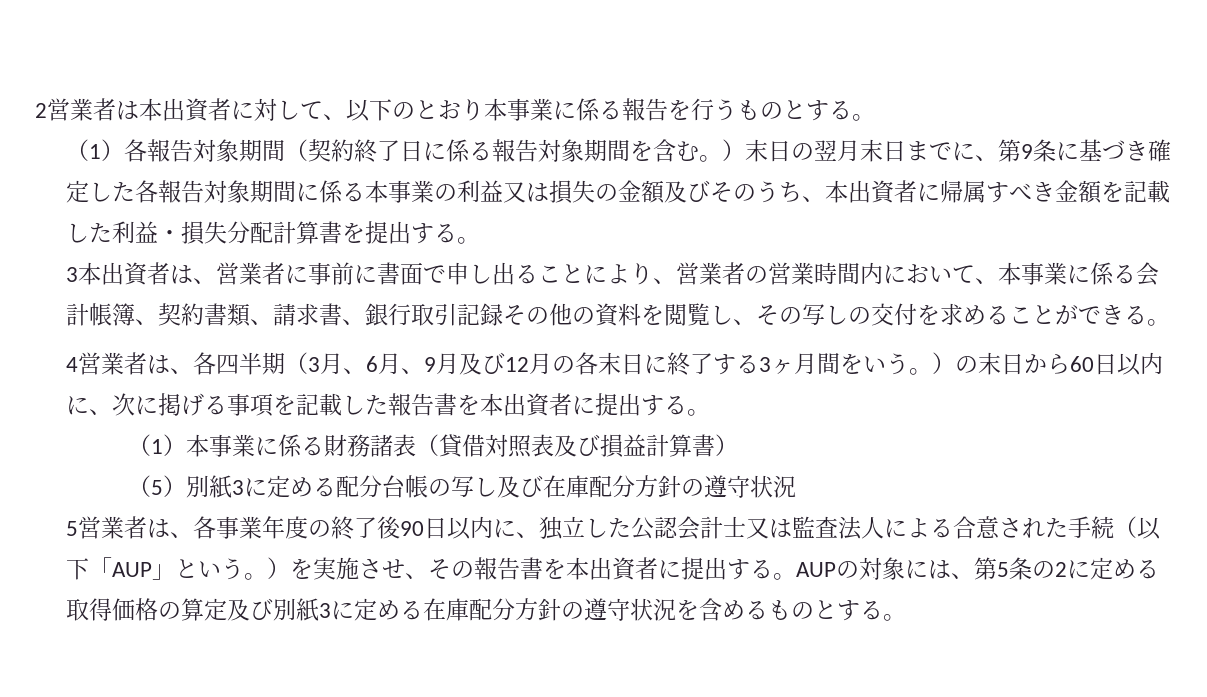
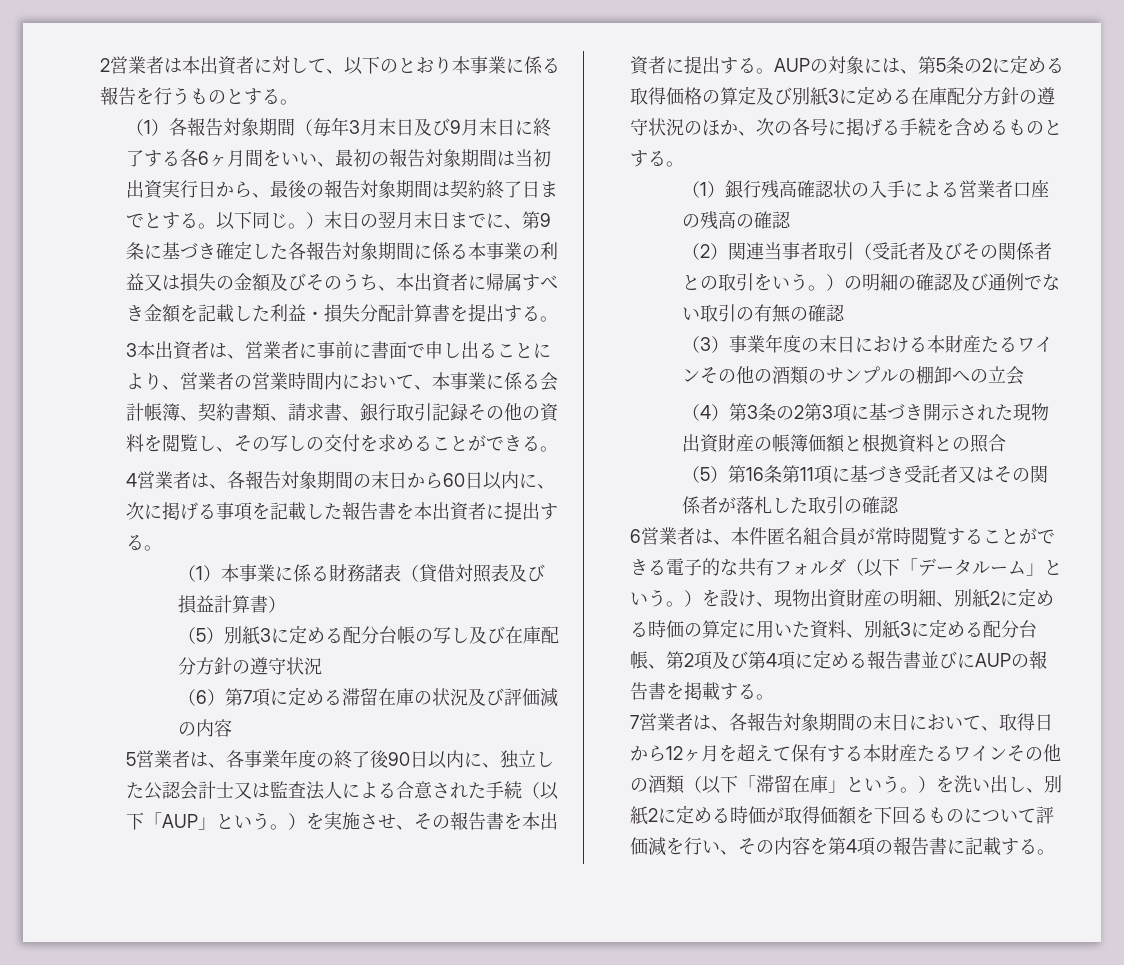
- （1）各報告対象期間（契約終了日に係る報告対象期間を含む。）末日の翌月末日までに、第9条に基づき確定した各報告対象期間に係る本事業の利益又は損失の金額及びそのうち、本出資者に帰属すべき金額を記載した利益・損失分配計算書を提出する。
+ （1）各報告対象期間（毎年3月末日及び9月末日に終了する各6ヶ月間をいい、最初の報告対象期間は当初出資実行日から、最後の報告対象期間は契約終了日までとする。以下同じ。）末日の翌月末日までに、第9条に基づき確定した各報告対象期間に係る本事業の利益又は損失の金額及びそのうち、本出資者に帰属すべき金額を記載した利益・損失分配計算書を提出する。
- 4営業者は、各四半期（3月、6月、9月及び12月の各末日に終了する3ヶ月間をいう。）の末日から60日以内に、次に掲げる事項を記載した報告書を本出資者に提出する。
+ 4営業者は、各報告対象期間の末日から60日以内に、次に掲げる事項を記載した報告書を本出資者に提出する。
+ （6）第7項に定める滞留在庫の状況及び評価減の内容
- AUPの対象には、第5条の2に定める取得価格の算定及び別紙3に定める在庫配分方針の遵守状況を含めるものとする。
+ AUPの対象には、第5条の2に定める取得価格の算定及び別紙3に定める在庫配分方針の遵守状況のほか、次の各号に掲げる手続を含めるものとする。
+ （1）銀行残高確認状の入手による営業者口座の残高の確認
+ （2）関連当事者取引（受託者及びその関係者との取引をいう。）の明細の確認及び通例でない取引の有無の確認
+ （3）事業年度の末日における本財産たるワインその他の酒類のサンプルの棚卸への立会
+ （4）第3条の2第3項に基づき開示された現物出資財産の帳簿価額と根拠資料との照合
+ （5）第16条第11項に基づき受託者又はその関係者が落札した取引の確認
+ 6営業者は、本件匿名組合員が常時閲覧することができる電子的な共有フォルダ（以下「データルーム」という。）を設け、現物出資財産の明細、別紙2に定める時価の算定に用いた資料、別紙3に定める配分台帳、第2項及び第4項に定める報告書並びにAUPの報告書を掲載する。
+ 7営業者は、各報告対象期間の末日において、取得日から12ヶ月を超えて保有する本財産たるワインその他の酒類（以下「滞留在庫」という。）を洗い出し、別紙2に定める時価が取得価額を下回るものについて評価減を行い、その内容を第4項の報告書に記載する。

